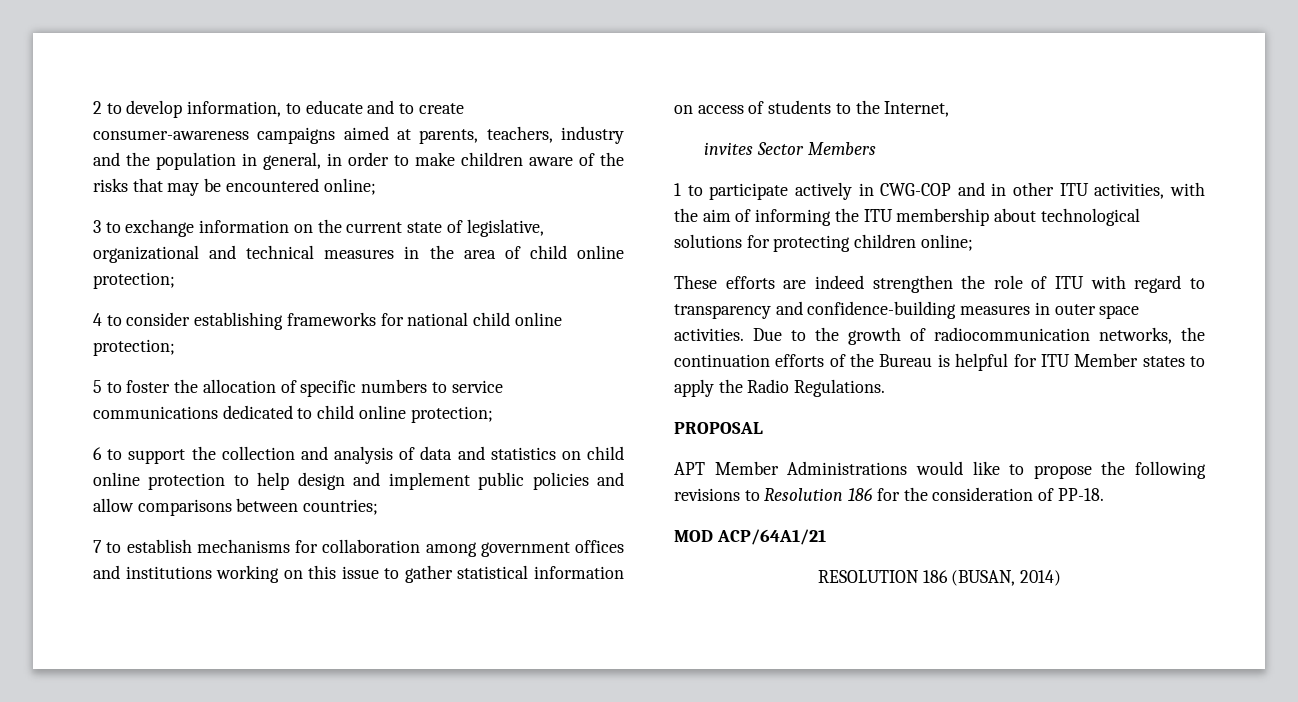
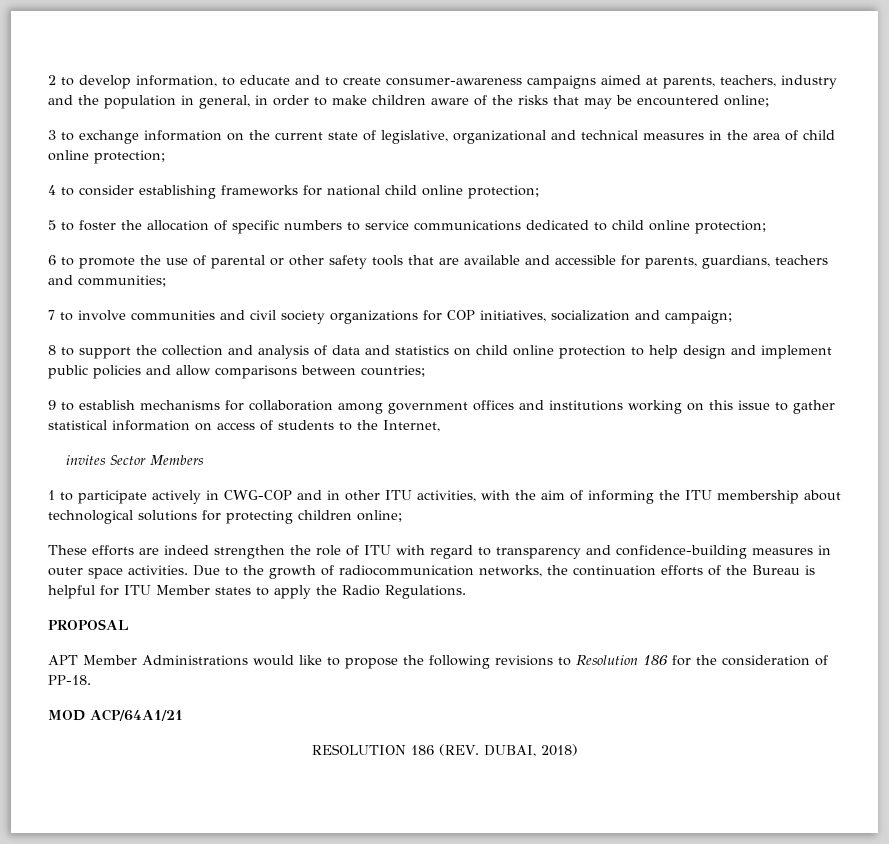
- 6 to support the collection and analysis of data and statistics on child online protection to help design and implement public policies and allow comparisons between countries;
+ 6 to promote the use of parental or other safety tools that are available and accessible for parents, guardians, teachers and communities;
+ 7 to involve communities and civil society organizations for COP initiatives, socialization and campaign;
+ 8 to support the collection and analysis of data and statistics on child online protection to help design and implement public policies and allow comparisons between countries;
- 7 to establish mechanisms for collaboration among government offices and institutions working on this issue to gather statistical information on access of students to the Internet,
+ 9 to establish mechanisms for collaboration among government offices and institutions working on this issue to gather statistical information on access of students to the Internet,
- RESOLUTION 186 (BUSAN, 2014)
+ RESOLUTION 186 (REV. DUBAI, 2018)

